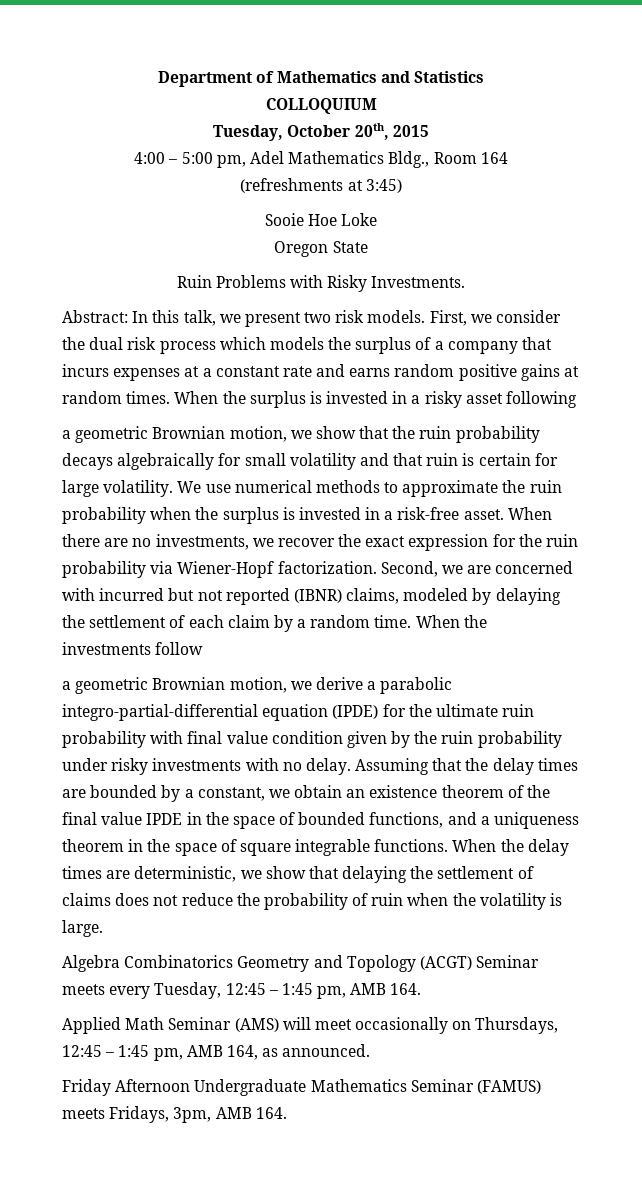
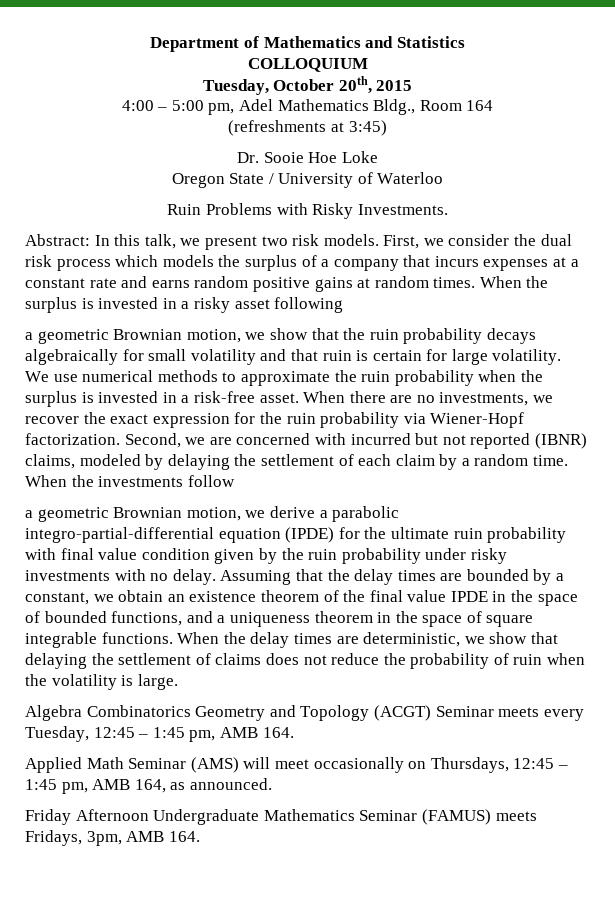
- Sooie Hoe Loke
+ Dr. Sooie Hoe Loke
- Oregon State
+ Oregon State / University of Waterloo

